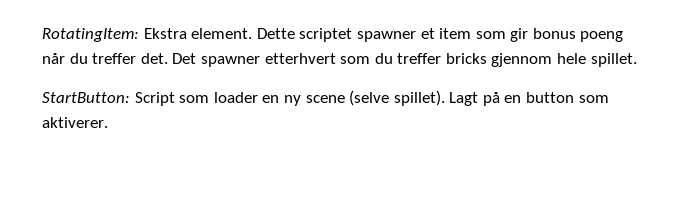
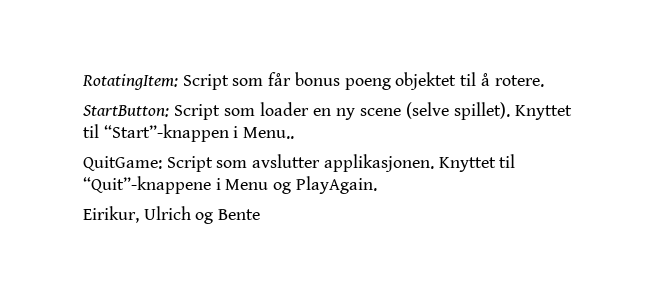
- RotatingItem: Ekstra element. Dette scriptet spawner et item som gir bonus poeng når du treffer det. Det spawner etterhvert som du treffer bricks gjennom hele spillet.
+ RotatingItem: Script som får bonus poeng objektet til å rotere.
- Lagt på en button som aktiverer.
+ Knyttet til “Start”-knappen i Menu..
+ QuitGame: Script som avslutter applikasjonen. Knyttet til “Quit”-knappene i Menu og PlayAgain.
+ Eirikur, Ulrich og Bente

